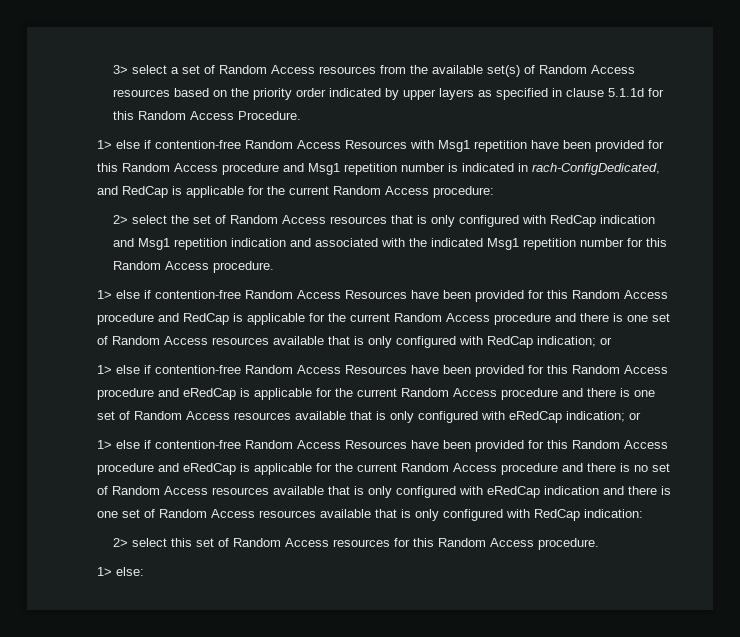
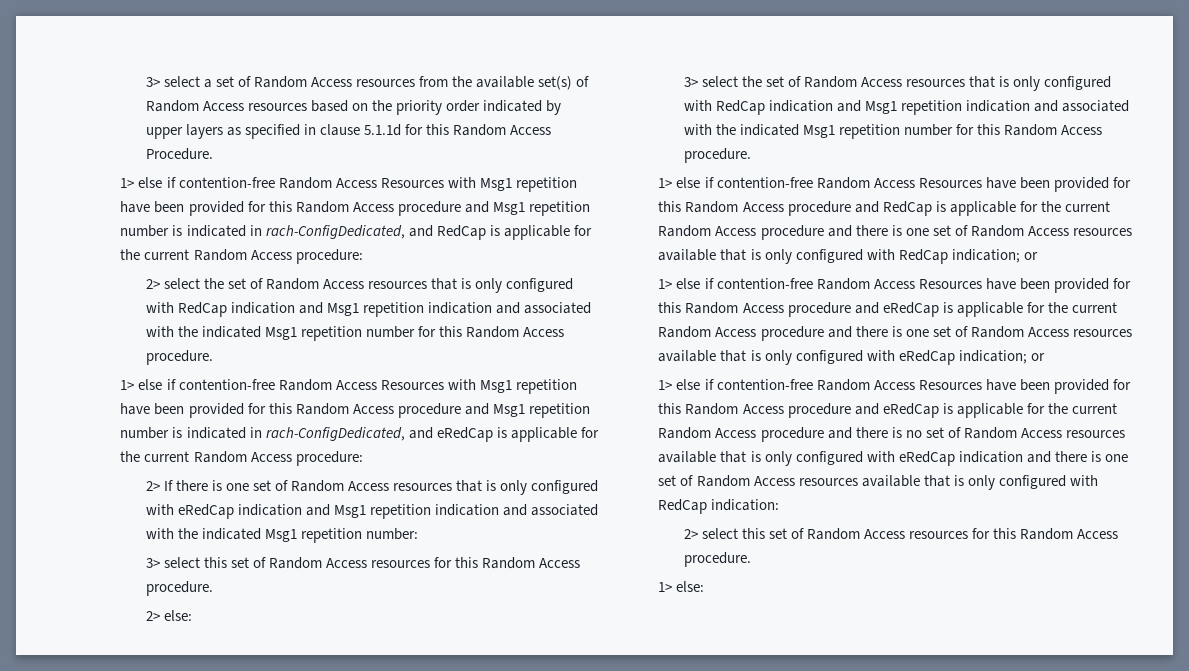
+ 1> else if contention-free Random Access Resources with Msg1 repetition have been provided for this Random Access procedure and Msg1 repetition number is indicated in rach-ConfigDedicated, and eRedCap is applicable for the current Random Access procedure:
+ 2> If there is one set of Random Access resources that is only configured with eRedCap indication and Msg1 repetition indication and associated with the indicated Msg1 repetition number:
+ 3> select this set of Random Access resources for this Random Access procedure.
+ 2> else:
+ 3> select the set of Random Access resources that is only configured with RedCap indication and Msg1 repetition indication and associated with the indicated Msg1 repetition number for this Random Access procedure.

